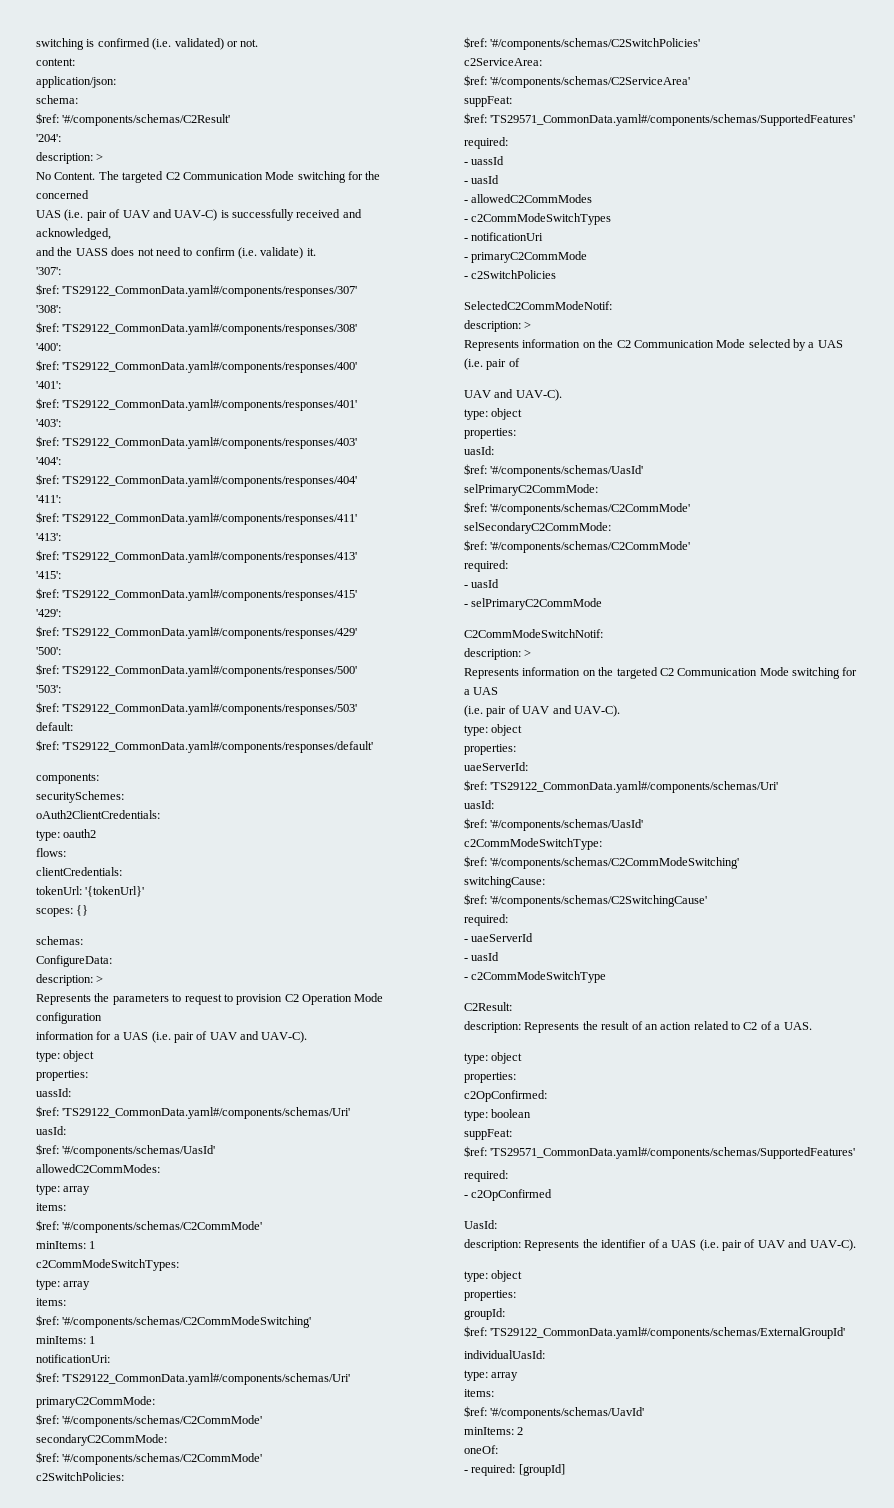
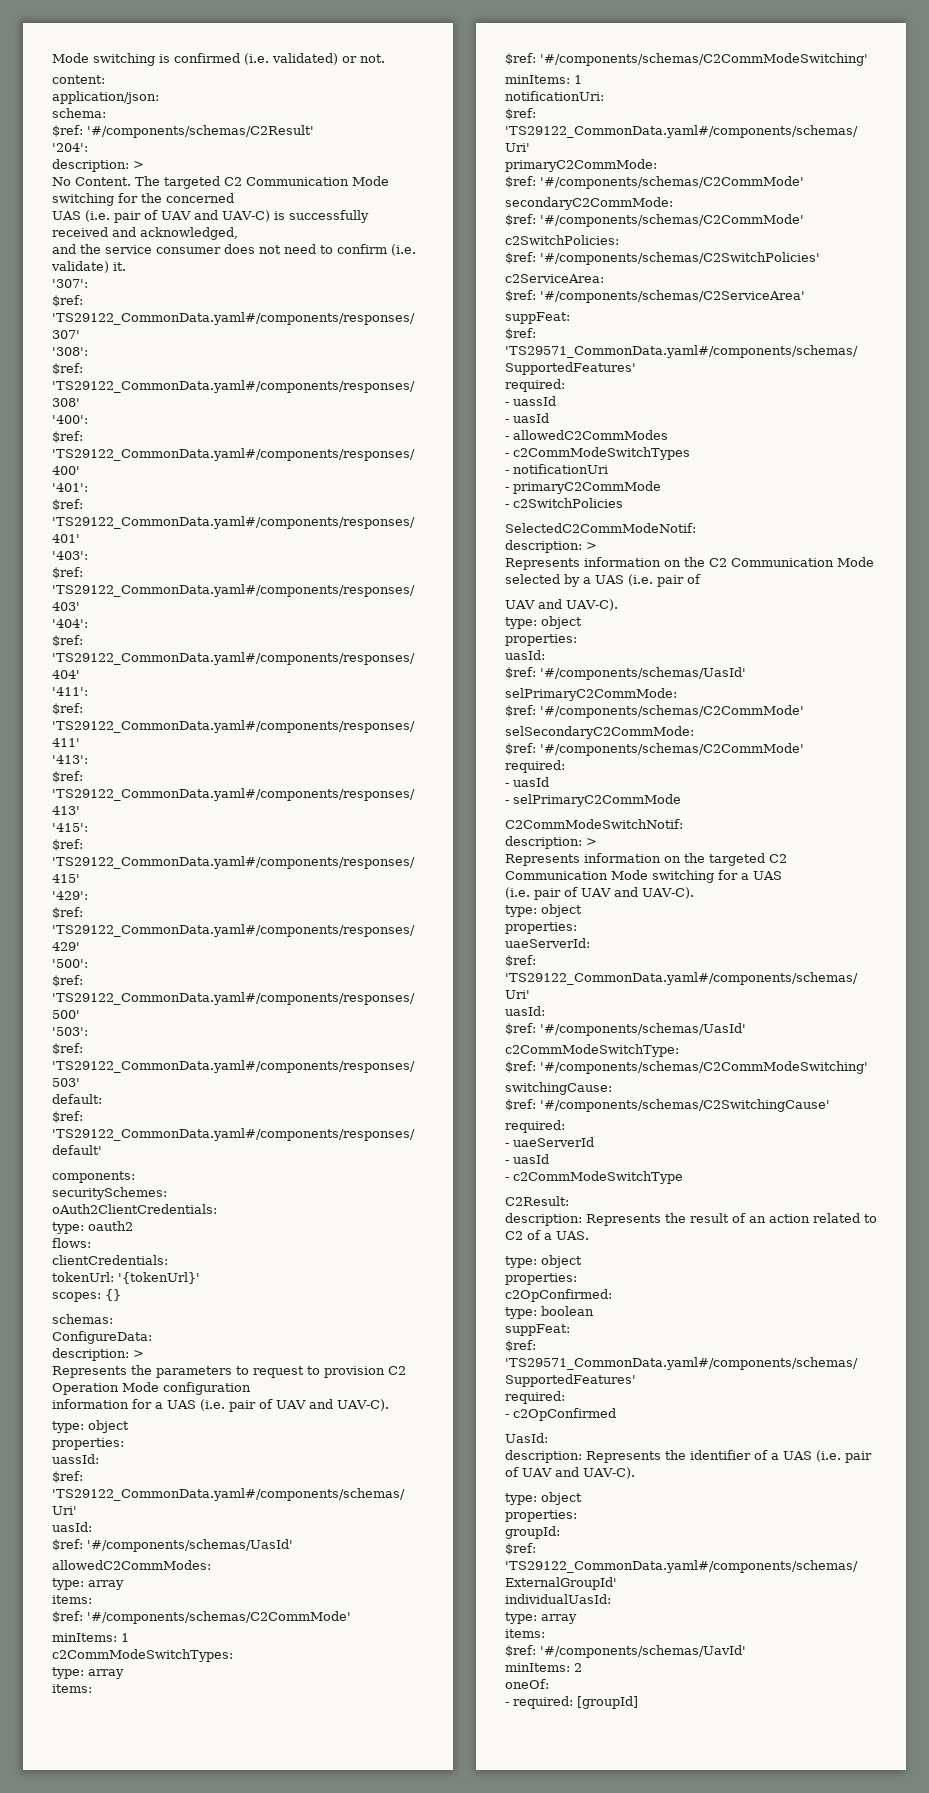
- switching is confirmed (i.e. validated) or not.
+ Mode switching is confirmed (i.e. validated) or not.
- and the UASS does not need to confirm (i.e. validate) it.
+ and the service consumer does not need to confirm (i.e. validate) it.

